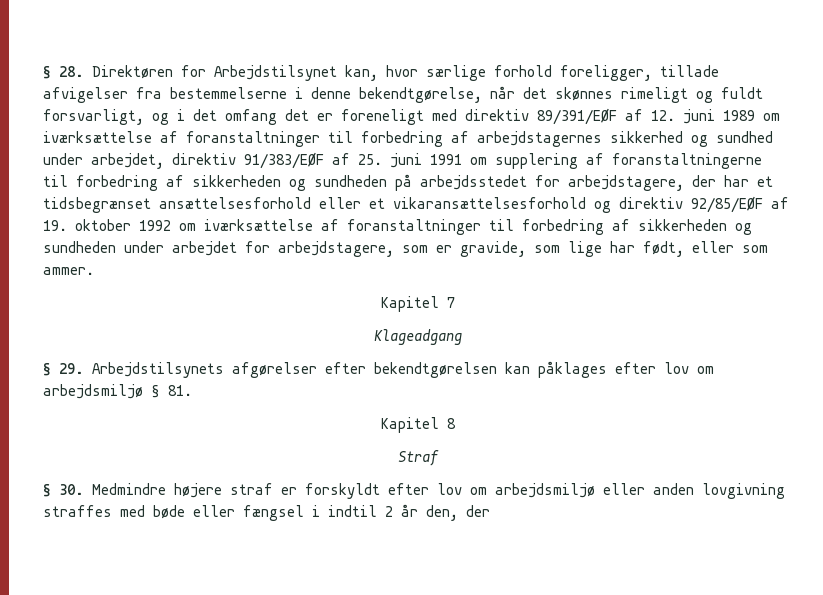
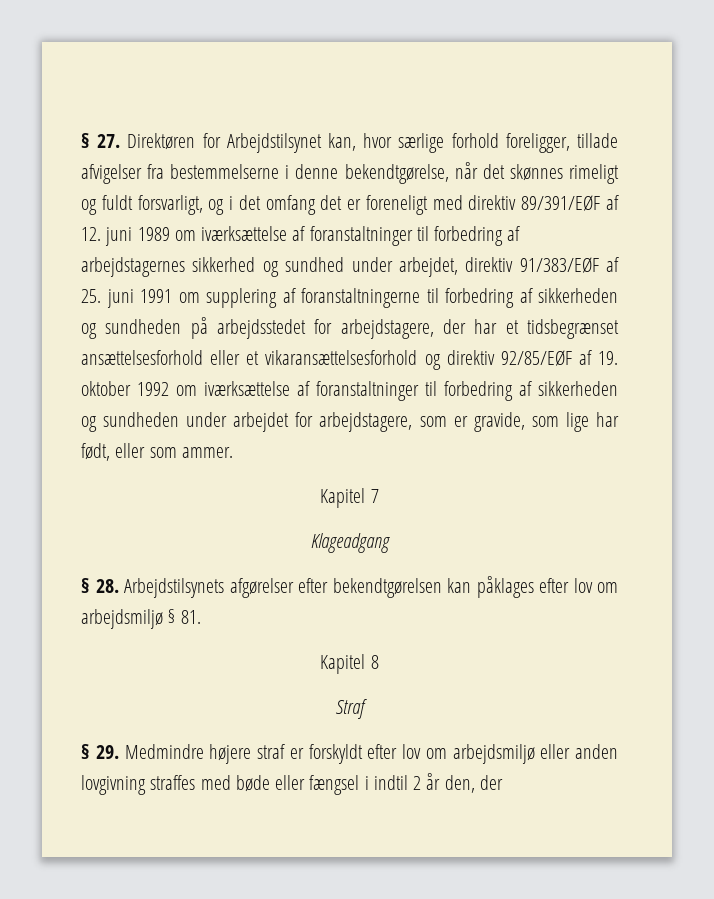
- § 28. Direktøren for Arbejdstilsynet kan, hvor særlige forhold foreligger, tillade afvigelser fra bestemmelserne i denne bekendtgørelse, når det skønnes rimeligt og fuldt forsvarligt, og i det omfang det er foreneligt med direktiv 89/391/EØF af 12. juni 1989 om iværksættelse af foranstaltninger til forbedring af arbejdstagernes sikkerhed og sundhed under arbejdet, direktiv 91/383/EØF af 25. juni 1991 om supplering af foranstaltningerne til forbedring af sikkerheden og sundheden på arbejdsstedet for arbejdstagere, der har et tidsbegrænset ansættelsesforhold eller et vikaransættelsesforhold og direktiv 92/85/EØF af 19. oktober 1992 om iværksættelse af foranstaltninger til forbedring af sikkerheden og sundheden under arbejdet for arbejdstagere, som er gravide, som lige har født, eller som ammer.
+ § 27. Direktøren for Arbejdstilsynet kan, hvor særlige forhold foreligger, tillade afvigelser fra bestemmelserne i denne bekendtgørelse, når det skønnes rimeligt og fuldt forsvarligt, og i det omfang det er foreneligt med direktiv 89/391/EØF af 12. juni 1989 om iværksættelse af foranstaltninger til forbedring af arbejdstagernes sikkerhed og sundhed under arbejdet, direktiv 91/383/EØF af 25. juni 1991 om supplering af foranstaltningerne til forbedring af sikkerheden og sundheden på arbejdsstedet for arbejdstagere, der har et tidsbegrænset ansættelsesforhold eller et vikaransættelsesforhold og direktiv 92/85/EØF af 19. oktober 1992 om iværksættelse af foranstaltninger til forbedring af sikkerheden og sundheden under arbejdet for arbejdstagere, som er gravide, som lige har født, eller som ammer.
- § 29. Arbejdstilsynets afgørelser efter bekendtgørelsen kan påklages efter lov om arbejdsmiljø § 81.
+ § 28. Arbejdstilsynets afgørelser efter bekendtgørelsen kan påklages efter lov om arbejdsmiljø § 81.
- § 30. Medmindre højere straf er forskyldt efter lov om arbejdsmiljø eller anden lovgivning straffes med bøde eller fængsel i indtil 2 år den, der
+ § 29. Medmindre højere straf er forskyldt efter lov om arbejdsmiljø eller anden lovgivning straffes med bøde eller fængsel i indtil 2 år den, der

